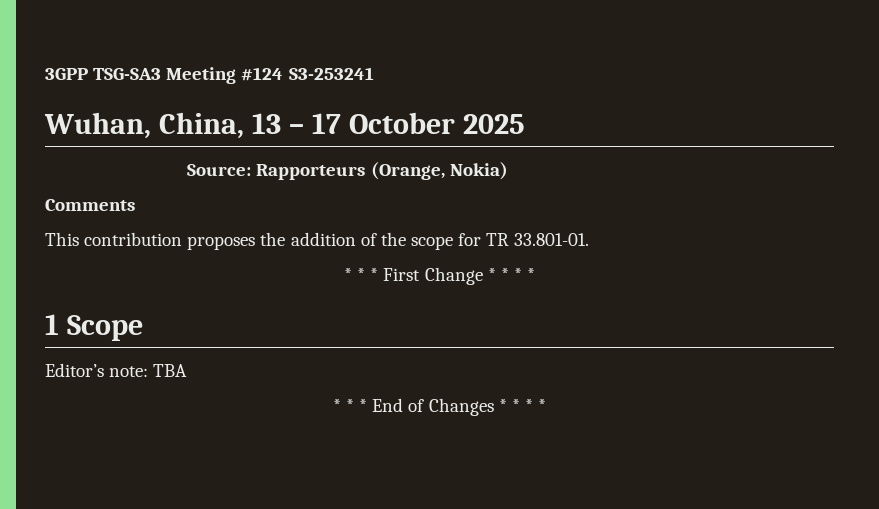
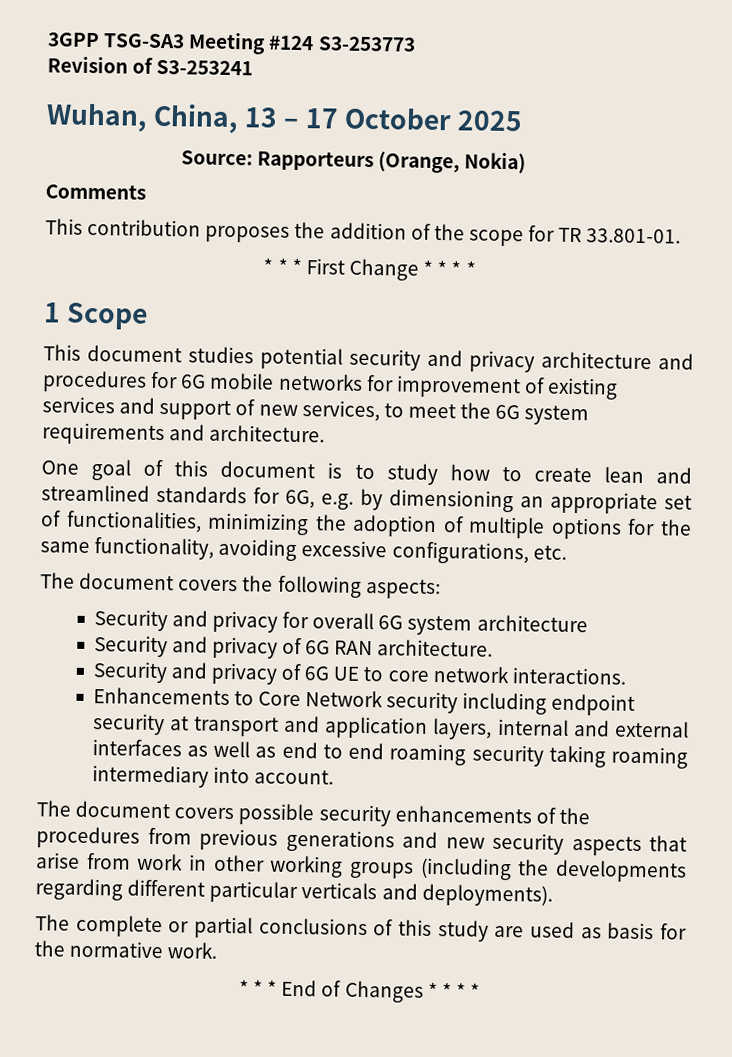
- 3GPP TSG-SA3 Meeting #124 S3-253241
+ 3GPP TSG-SA3 Meeting #124 S3-253773
+ Revision of S3-253241
- Editor’s note: TBA
+ This document studies potential security and privacy architecture and procedures for 6G mobile networks for improvement of existing services and support of new services, to meet the 6G system requirements and architecture.
+ One goal of this document is to study how to create lean and streamlined standards for 6G, e.g. by dimensioning an appropriate set of functionalities, minimizing the adoption of multiple options for the same functionality, avoiding excessive configurations, etc.
+ The document covers the following aspects:
+ Security and privacy for overall 6G system architecture
+ Security and privacy of 6G RAN architecture.
+ Security and privacy of 6G UE to core network interactions.
+ Enhancements to Core Network security including endpoint security at transport and application layers, internal and external interfaces as well as end to end roaming security taking roaming intermediary into account.
+ The document covers possible security enhancements of the procedures from previous generations and new security aspects that arise from work in other working groups (including the developments regarding different particular verticals and deployments).
+ The complete or partial conclusions of this study are used as basis for the normative work.

